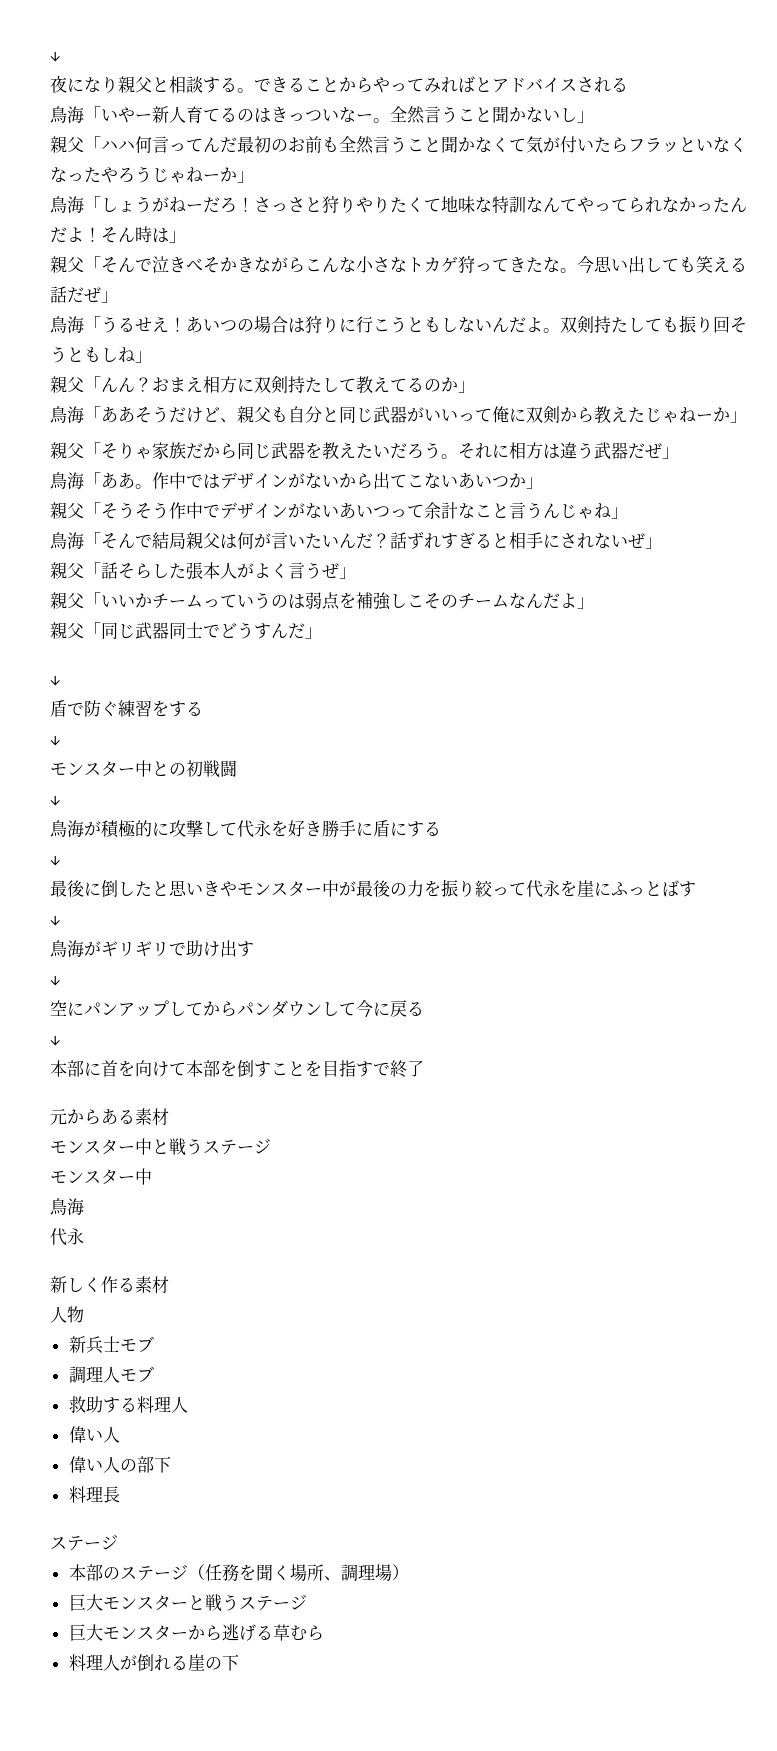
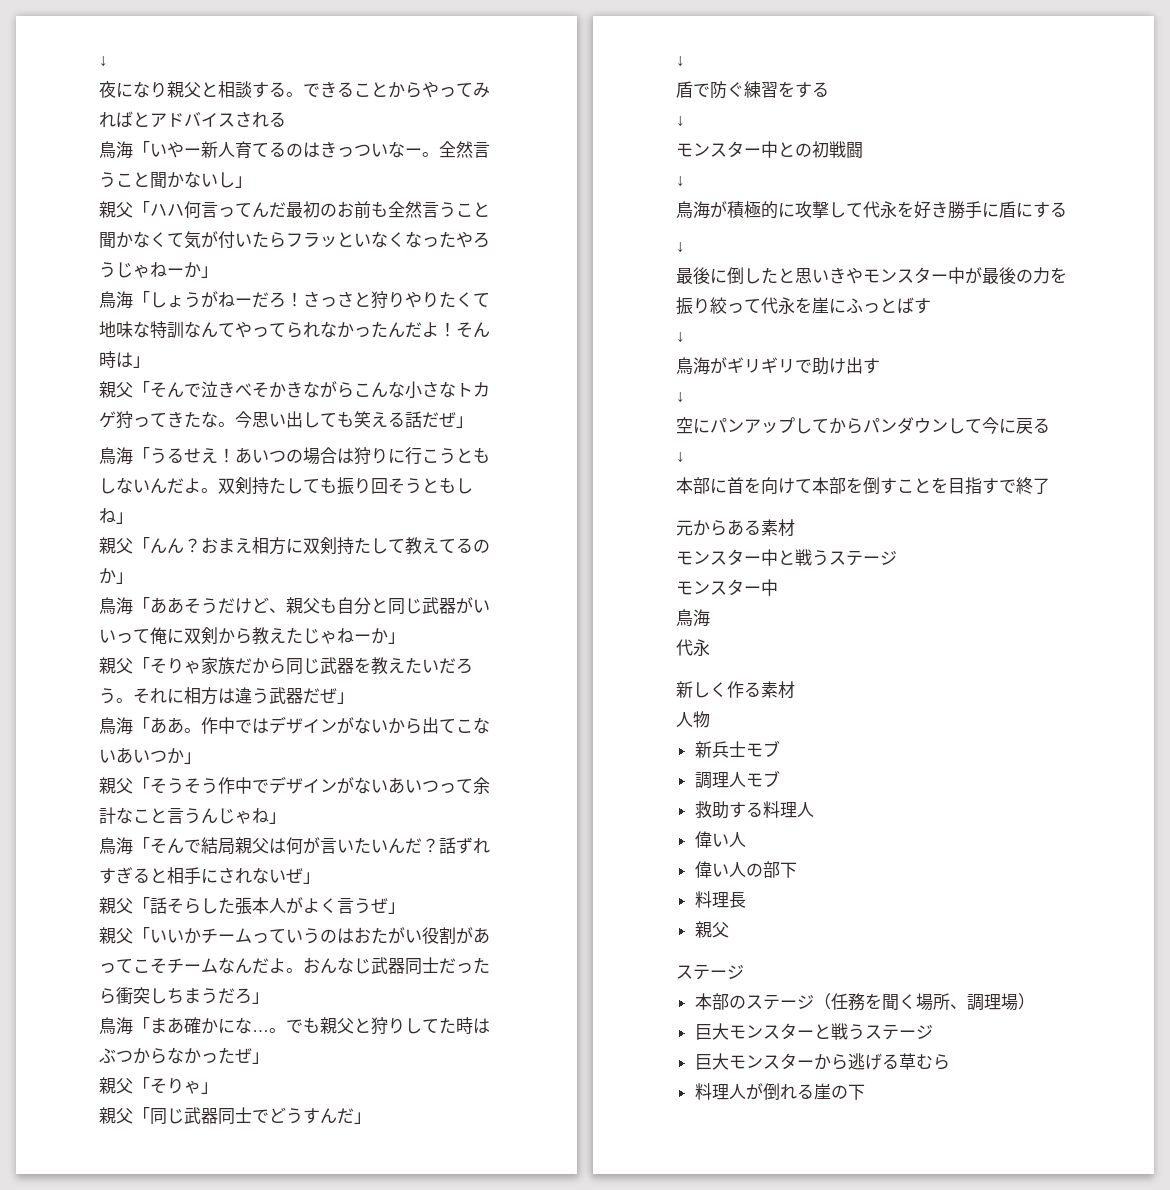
- 親父「いいかチームっていうのは弱点を補強しこそのチームなんだよ」
+ 親父「いいかチームっていうのはおたがい役割があってこそチームなんだよ。おんなじ武器同士だったら衝突しちまうだろ」
+ 鳥海「まあ確かにな…。でも親父と狩りしてた時はぶつからなかったぜ」
+ 親父「そりゃ」
  料理長
+ 親父

